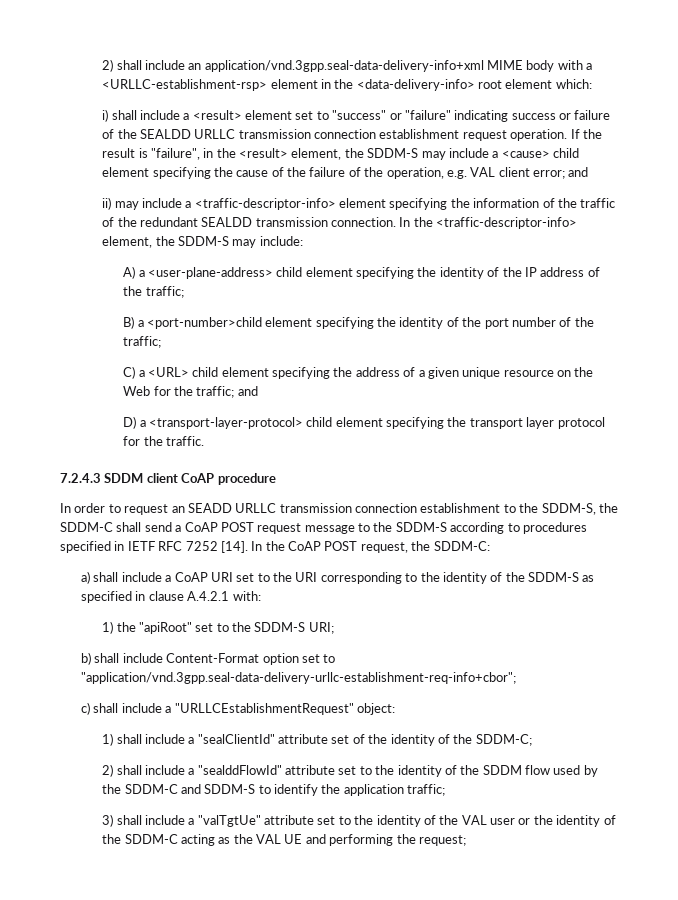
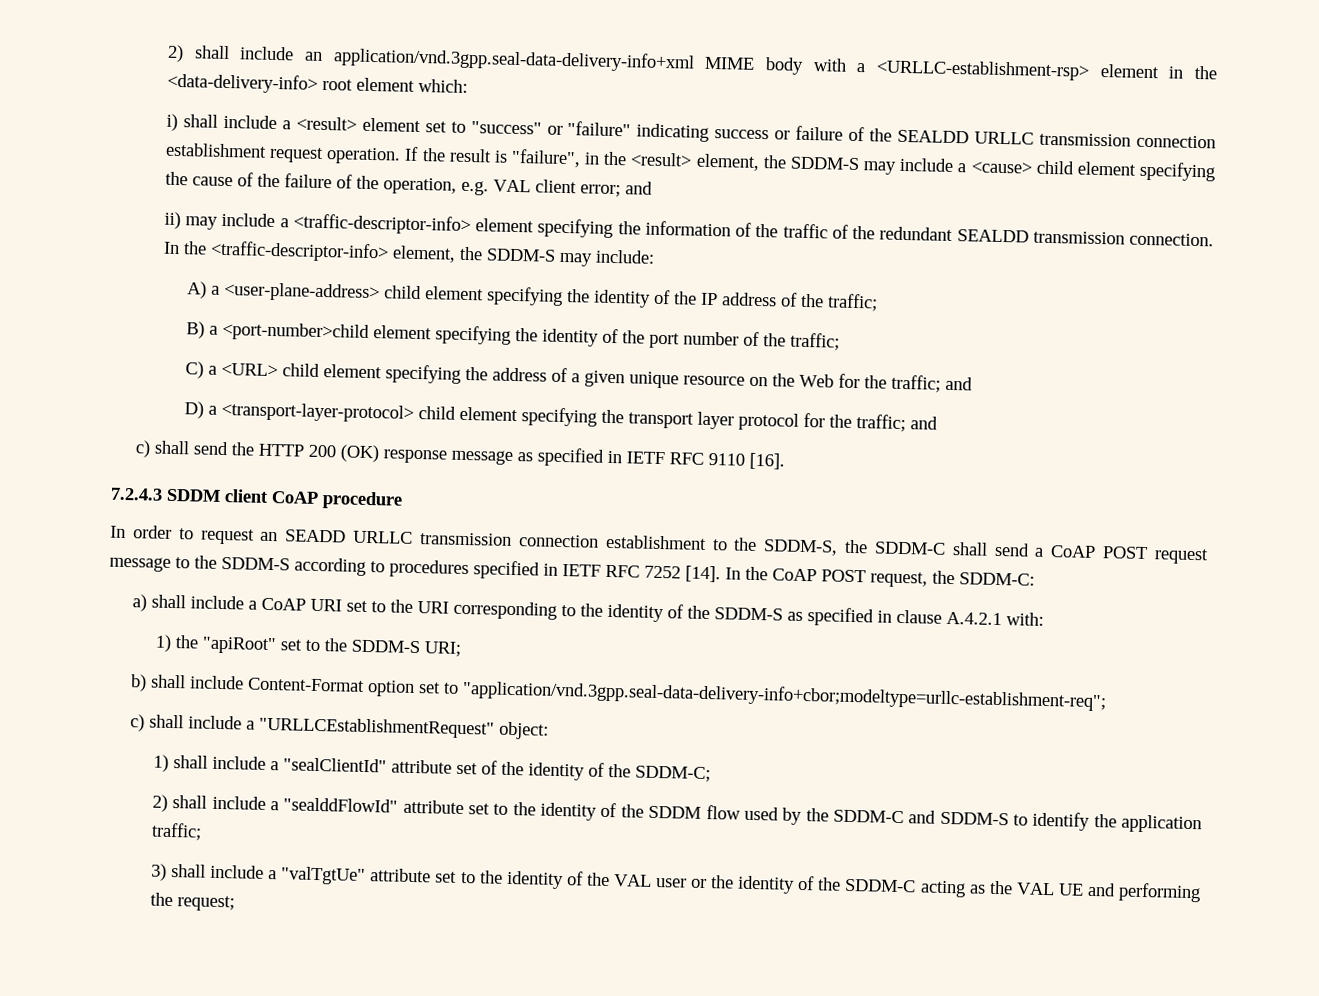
- D) a <transport-layer-protocol> child element specifying the transport layer protocol for the traffic.
+ D) a <transport-layer-protocol> child element specifying the transport layer protocol for the traffic; and
+ c) shall send the HTTP 200 (OK) response message as specified in IETF RFC 9110 [16].
- b) shall include Content-Format option set to "application/vnd.3gpp.seal-data-delivery-urllc-establishment-req-info+cbor";
+ b) shall include Content-Format option set to "application/vnd.3gpp.seal-data-delivery-info+cbor;modeltype=urllc-establishment-req";

